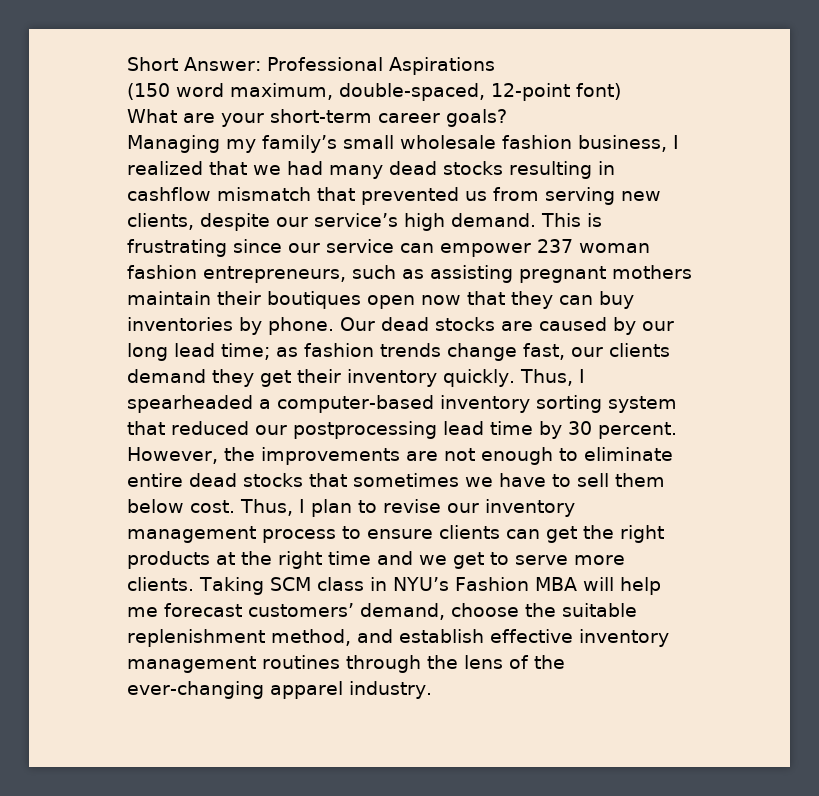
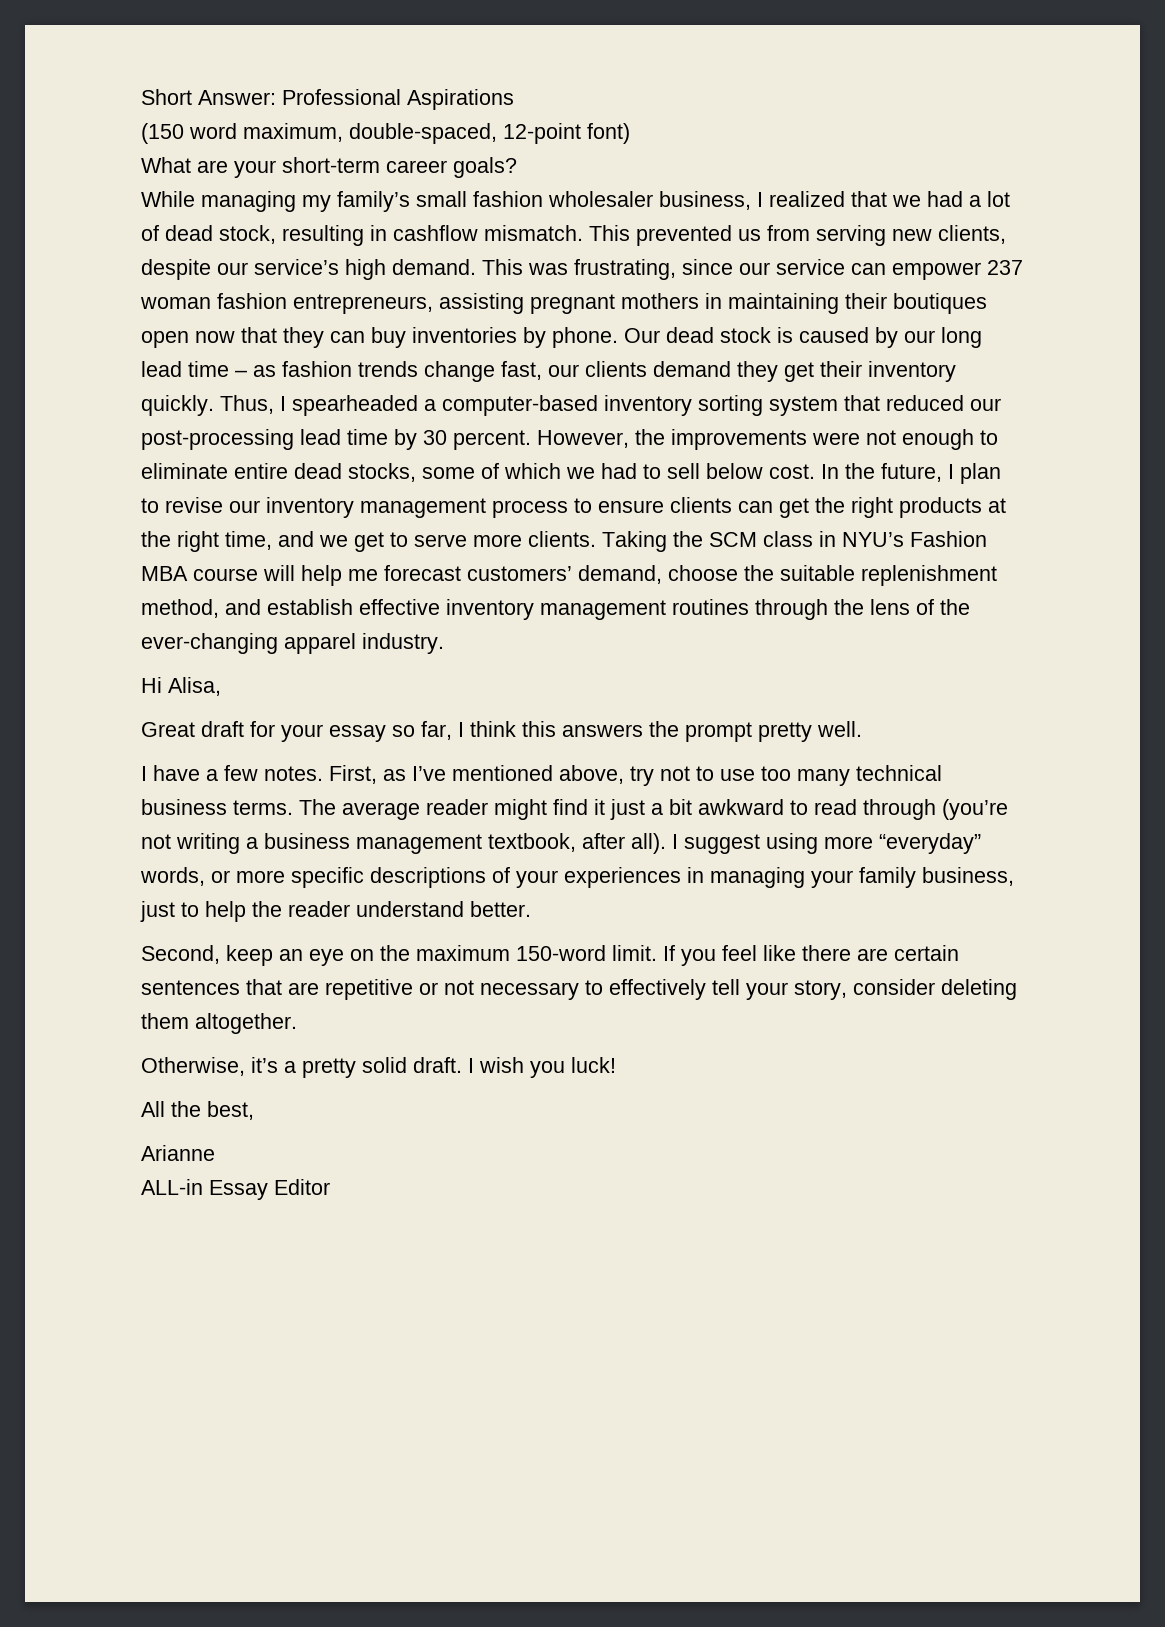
- Managing my family’s small wholesale fashion business, I realized that we had many dead stocks resulting in cashflow mismatch that prevented us from serving new clients, despite our service’s high demand.
+ While managing my family’s small fashion wholesaler business, I realized that we had a lot of dead stock, resulting in cashflow mismatch. This prevented us from serving new clients, despite our service’s high demand.
- This is frustrating since our service can empower 237 woman fashion entrepreneurs, such as assisting pregnant mothers maintain their boutiques open now that they can buy inventories by phone.
+ This was frustrating, since our service can empower 237 woman fashion entrepreneurs, assisting pregnant mothers in maintaining their boutiques open now that they can buy inventories by phone.
- Our dead stocks are caused by our long lead time; as fashion trends change fast, our clients demand they get their inventory quickly.
+ Our dead stock is caused by our long lead time – as fashion trends change fast, our clients demand they get their inventory quickly.
- Thus, I spearheaded a computer-based inventory sorting system that reduced our postprocessing lead time by 30 percent.
+ Thus, I spearheaded a computer-based inventory sorting system that reduced our post-processing lead time by 30 percent.
- However, the improvements are not enough to eliminate entire dead stocks that sometimes we have to sell them below cost.
+ However, the improvements were not enough to eliminate entire dead stocks, some of which we had to sell below cost.
- Thus, I plan to revise our inventory management process to ensure clients can get the right products at the right time and we get to serve more clients.
+ In the future, I plan to revise our inventory management process to ensure clients can get the right products at the right time, and we get to serve more clients.
- Taking SCM class in NYU’s Fashion MBA will help me forecast customers’ demand, choose the suitable replenishment method, and establish effective inventory management routines through the lens of the ever-changing apparel industry.
+ Taking the SCM class in NYU’s Fashion MBA course will help me forecast customers’ demand, choose the suitable replenishment method, and establish effective inventory management routines through the lens of the ever-changing apparel industry.
+ Hi Alisa,
+ Great draft for your essay so far, I think this answers the prompt pretty well.
+ I have a few notes. First, as I’ve mentioned above, try not to use too many technical business terms. The average reader might find it just a bit awkward to read through (you’re not writing a business management textbook, after all). I suggest using more “everyday” words, or more specific descriptions of your experiences in managing your family business, just to help the reader understand better.
+ Second, keep an eye on the maximum 150-word limit. If you feel like there are certain sentences that are repetitive or not necessary to effectively tell your story, consider deleting them altogether.
+ Otherwise, it’s a pretty solid draft. I wish you luck!
+ All the best,
+ Arianne
+ ALL-in Essay Editor

